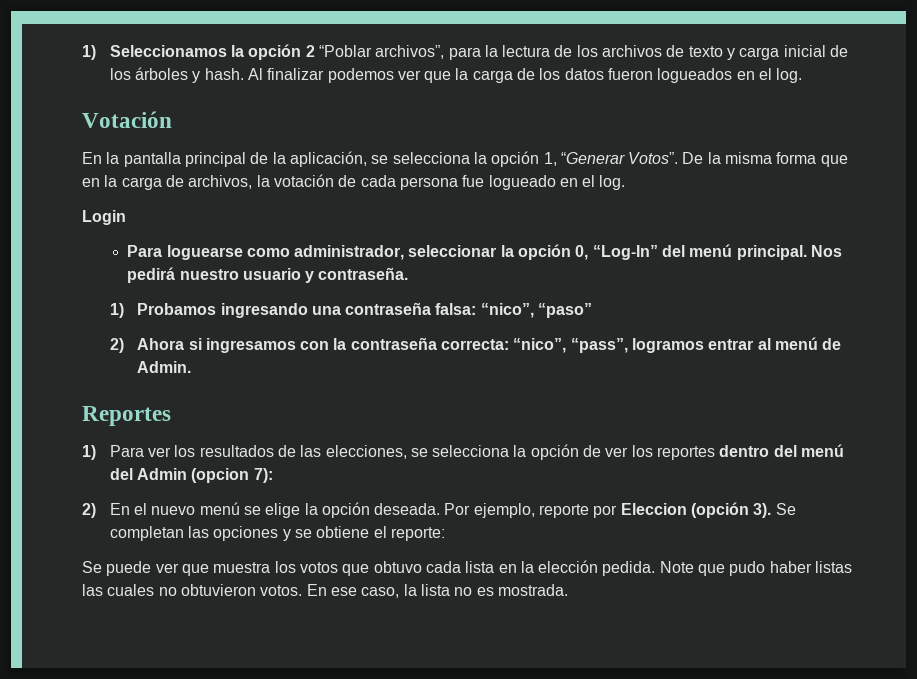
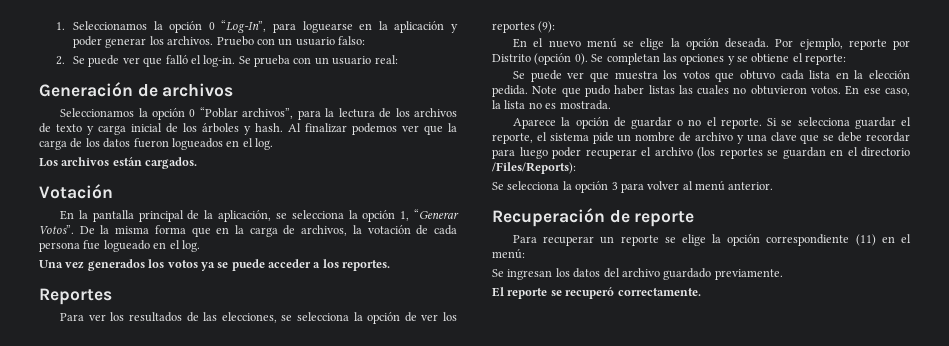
- 1) Seleccionamos la opción 2 “Poblar archivos”, para la lectura de los archivos de texto y carga inicial de los árboles y hash.
+ 1. Seleccionamos la opción 0 “Log-In”, para loguearse en la aplicación y poder generar los archivos. Pruebo con un usuario falso:
+ 2. Se puede ver que falló el log-in. Se prueba con un usuario real:
+ Generación de archivos
+ Seleccionamos la opción 0 “Poblar archivos”, para la lectura de los archivos de texto y carga inicial de los árboles y hash.
+ Los archivos están cargados.
- Login
- Para loguearse como administrador, seleccionar la opción 0, “Log-In” del menú principal. Nos pedirá nuestro usuario y contraseña.
- 1) Probamos ingresando una contraseña falsa: “nico”, “paso”
- 2) Ahora si ingresamos con la contraseña correcta: “nico”, “pass”, logramos entrar al menú de Admin.
+ Una vez generados los votos ya se puede acceder a los reportes.
- 1) Para ver los resultados de las elecciones, se selecciona la opción de ver los reportes dentro del menú del Admin (opcion 7):
- 2) En el nuevo menú se elige la opción deseada.
+ Para ver los resultados de las elecciones, se selecciona la opción de ver los reportes (9):
+ En el nuevo menú se elige la opción deseada.
- Por ejemplo, reporte por Eleccion (opción 3).
+ Por ejemplo, reporte por Distrito (opción 0).
+ Aparece la opción de guardar o no el reporte. Si se selecciona guardar el reporte, el sistema pide un nombre de archivo y una clave que se debe recordar para luego poder recuperar el archivo (los reportes se guardan en el directorio /Files/Reports):
+ Se selecciona la opción 3 para volver al menú anterior.
+ Recuperación de reporte
+ Para recuperar un reporte se elige la opción correspondiente (11) en el menú:
+ Se ingresan los datos del archivo guardado previamente.
+ El reporte se recuperó correctamente.

